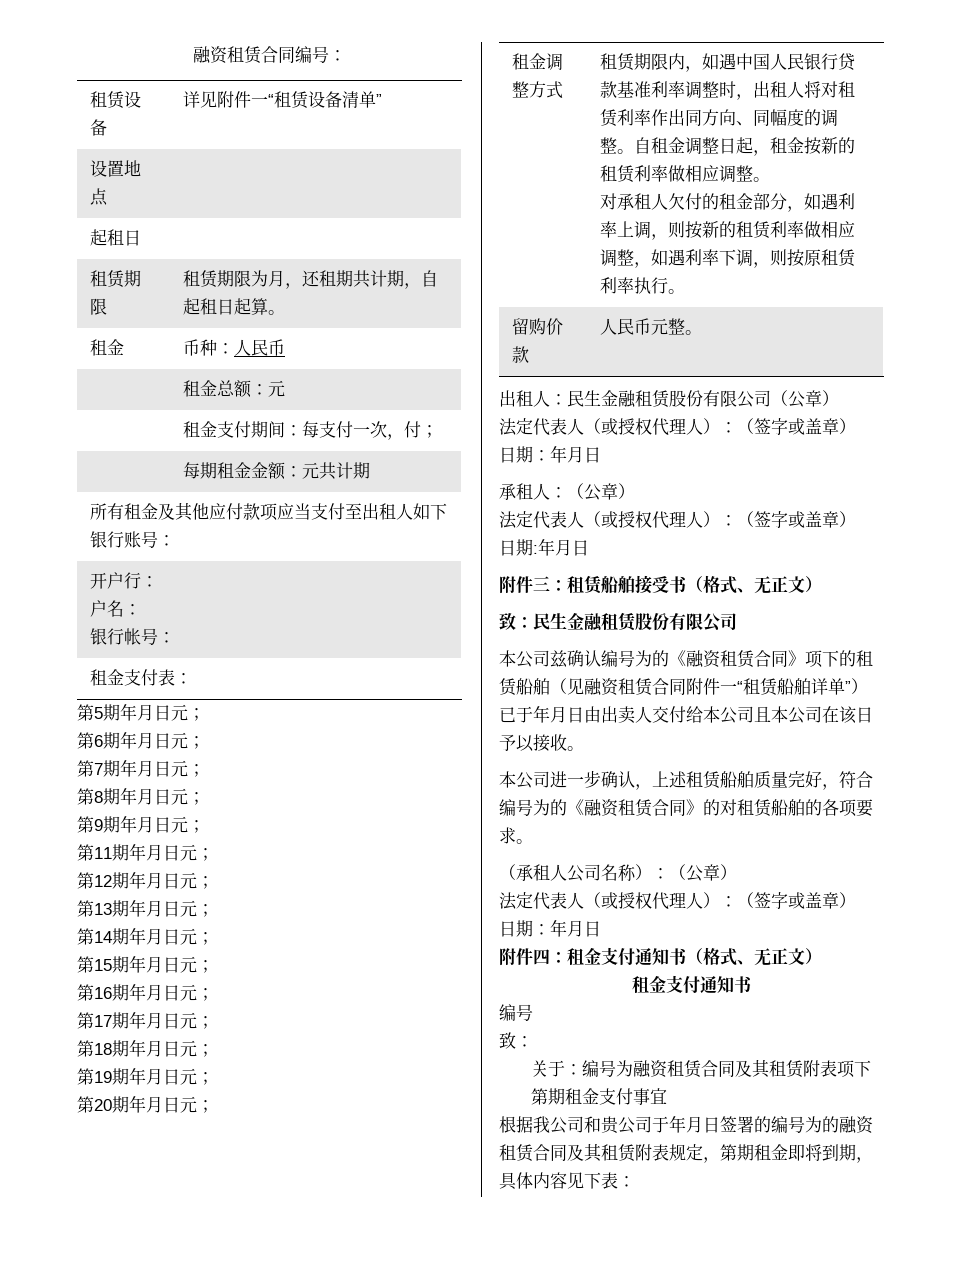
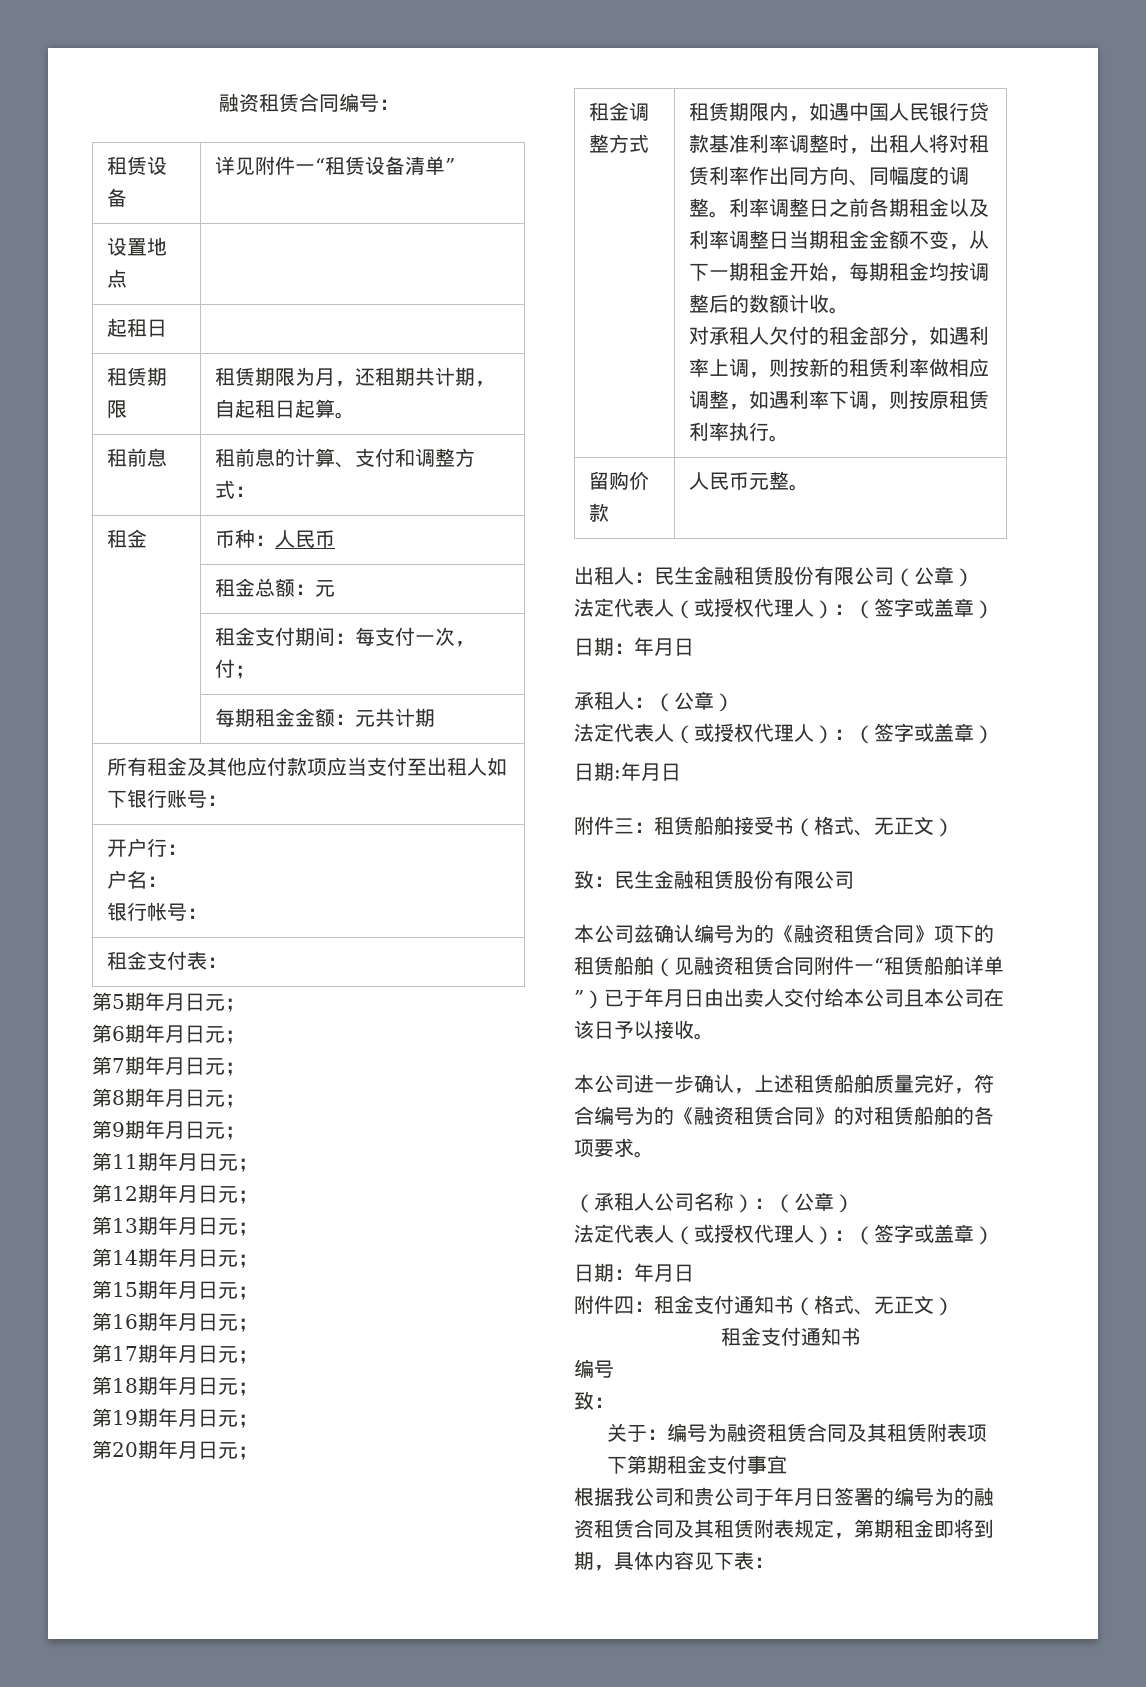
+ 租前息 | 租前息的计算、支付和调整方式：
- 自租金调整日起，租金按新的租赁利率做相应调整。
+ 利率调整日之前各期租金以及利率调整日当期租金金额不变，从下一期租金开始，每期租金均按调整后的数额计收。

